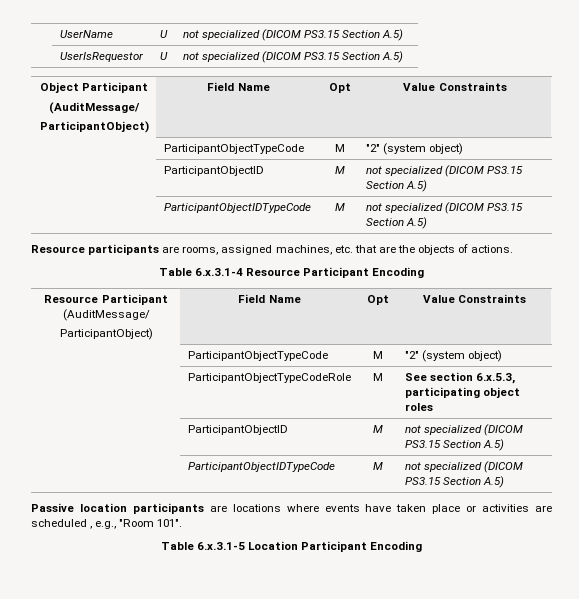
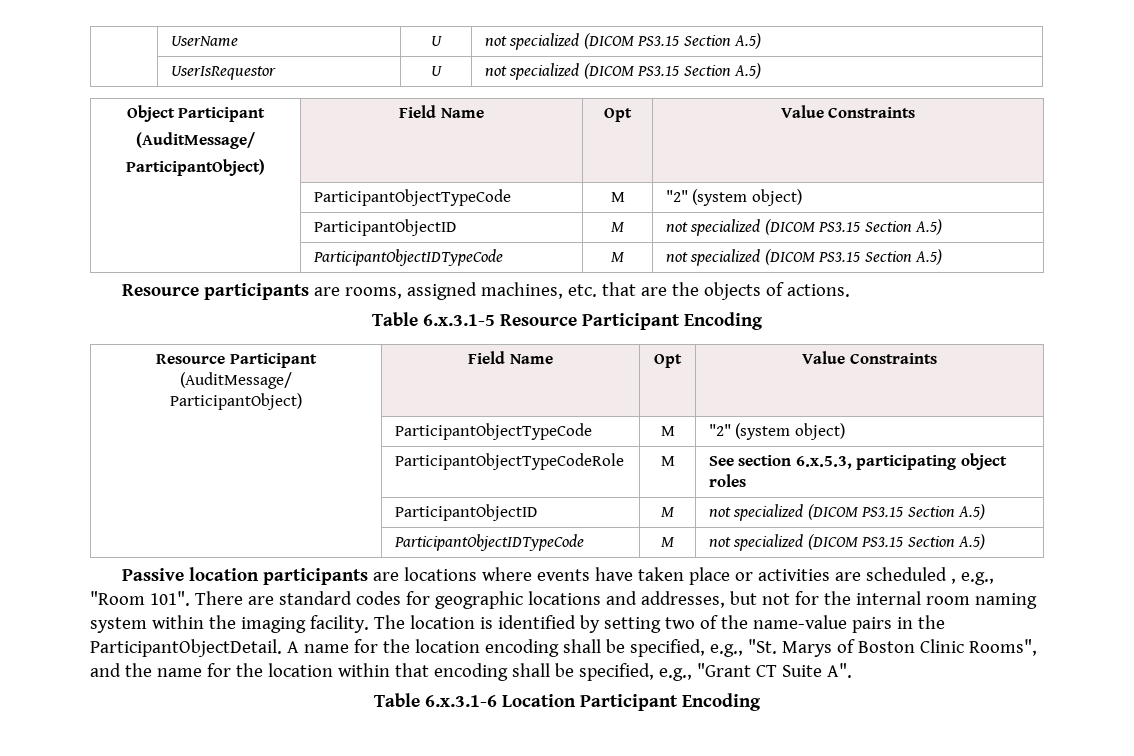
- Table 6.x.3.1-4 Resource Participant Encoding
+ Table 6.x.3.1-5 Resource Participant Encoding
- Passive location participants are locations where events have taken place or activities are scheduled , e.g., "Room 101".
- Table 6.x.3.1-5 Location Participant Encoding
+ Passive location participants are locations where events have taken place or activities are scheduled , e.g., "Room 101". There are standard codes for geographic locations and addresses, but not for the internal room naming system within the imaging facility. The location is identified by setting two of the name-value pairs in the ParticipantObjectDetail. A name for the location encoding shall be specified, e.g., "St. Marys of Boston Clinic Rooms", and the name for the location within that encoding shall be specified, e.g., "Grant CT Suite A".
+ Table 6.x.3.1-6 Location Participant Encoding

